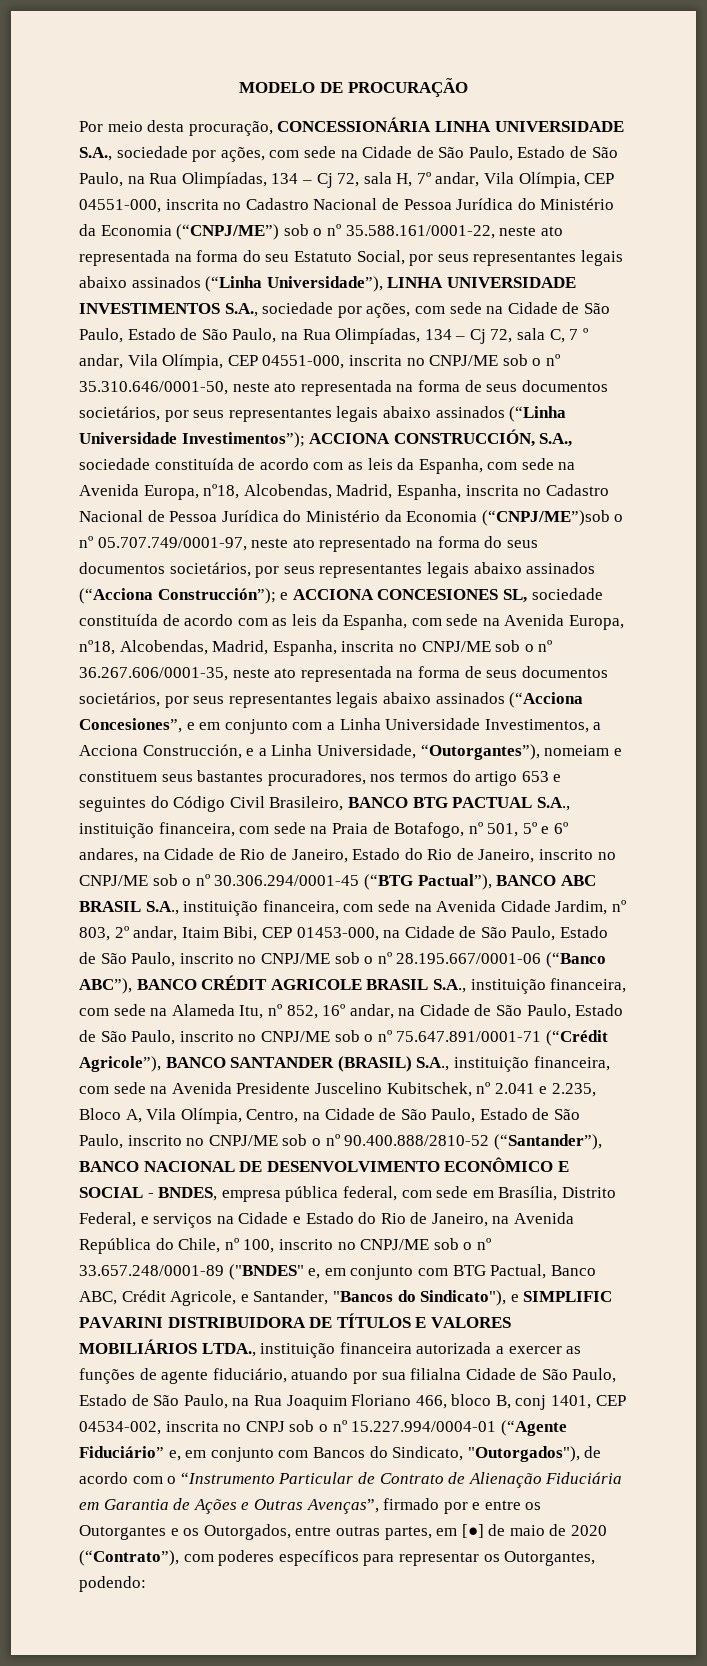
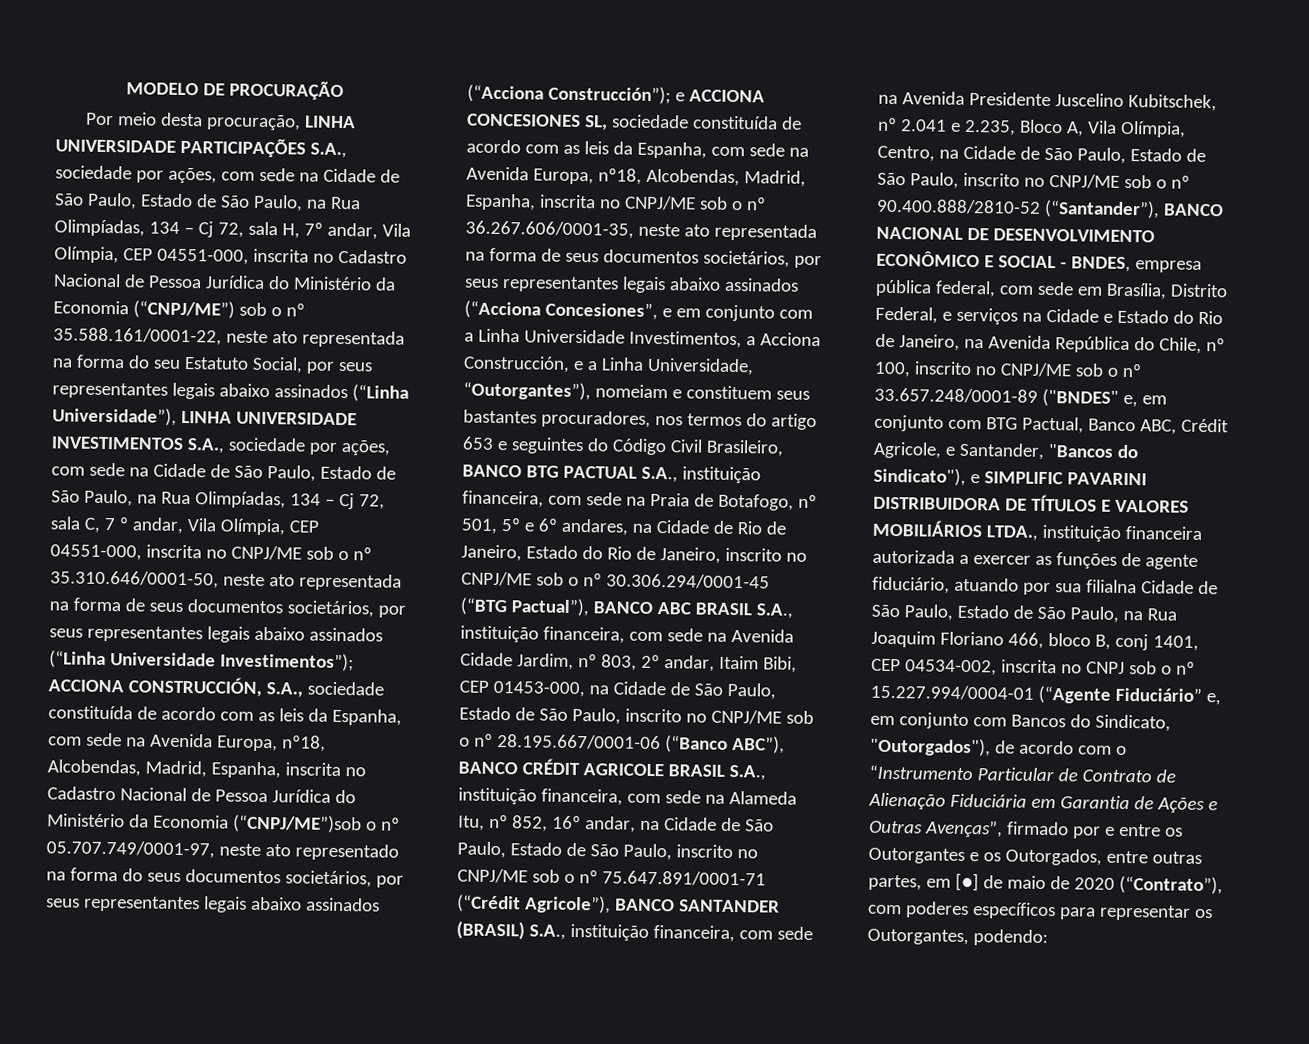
- Por meio desta procuração, CONCESSIONÁRIA LINHA UNIVERSIDADE S.A., sociedade por ações, com sede na Cidade de São Paulo, Estado de São Paulo, na Rua Olimpíadas, 134 – Cj 72, sala H, 7º andar, Vila Olímpia, CEP 04551-000, inscrita no Cadastro Nacional de Pessoa Jurídica do Ministério da Economia (“CNPJ/ME”) sob o nº 35.588.161/0001-22, neste ato representada na forma do seu Estatuto Social, por seus representantes legais abaixo assinados (“Linha Universidade”), LINHA UNIVERSIDADE INVESTIMENTOS S.A., sociedade por ações, com sede na Cidade de São Paulo, Estado de São Paulo, na Rua Olimpíadas, 134 – Cj 72, sala C, 7 º andar, Vila Olímpia, CEP 04551-000, inscrita no CNPJ/ME sob o nº 35.310.646/0001-50, neste ato representada na forma de seus documentos societários, por seus representantes legais abaixo assinados (“Linha Universidade Investimentos”);
+ Por meio desta procuração, LINHA UNIVERSIDADE PARTICIPAÇÕES S.A., sociedade por ações, com sede na Cidade de São Paulo, Estado de São Paulo, na Rua Olimpíadas, 134 – Cj 72, sala H, 7º andar, Vila Olímpia, CEP 04551-000, inscrita no Cadastro Nacional de Pessoa Jurídica do Ministério da Economia (“CNPJ/ME”) sob o nº 35.588.161/0001-22, neste ato representada na forma do seu Estatuto Social, por seus representantes legais abaixo assinados (“Linha Universidade”), LINHA UNIVERSIDADE INVESTIMENTOS S.A., sociedade por ações, com sede na Cidade de São Paulo, Estado de São Paulo, na Rua Olimpíadas, 134 – Cj 72, sala C, 7 º andar, Vila Olímpia, CEP 04551-000, inscrita no CNPJ/ME sob o nº 35.310.646/0001-50, neste ato representada na forma de seus documentos societários, por seus representantes legais abaixo assinados (“Linha Universidade Investimentos”);

